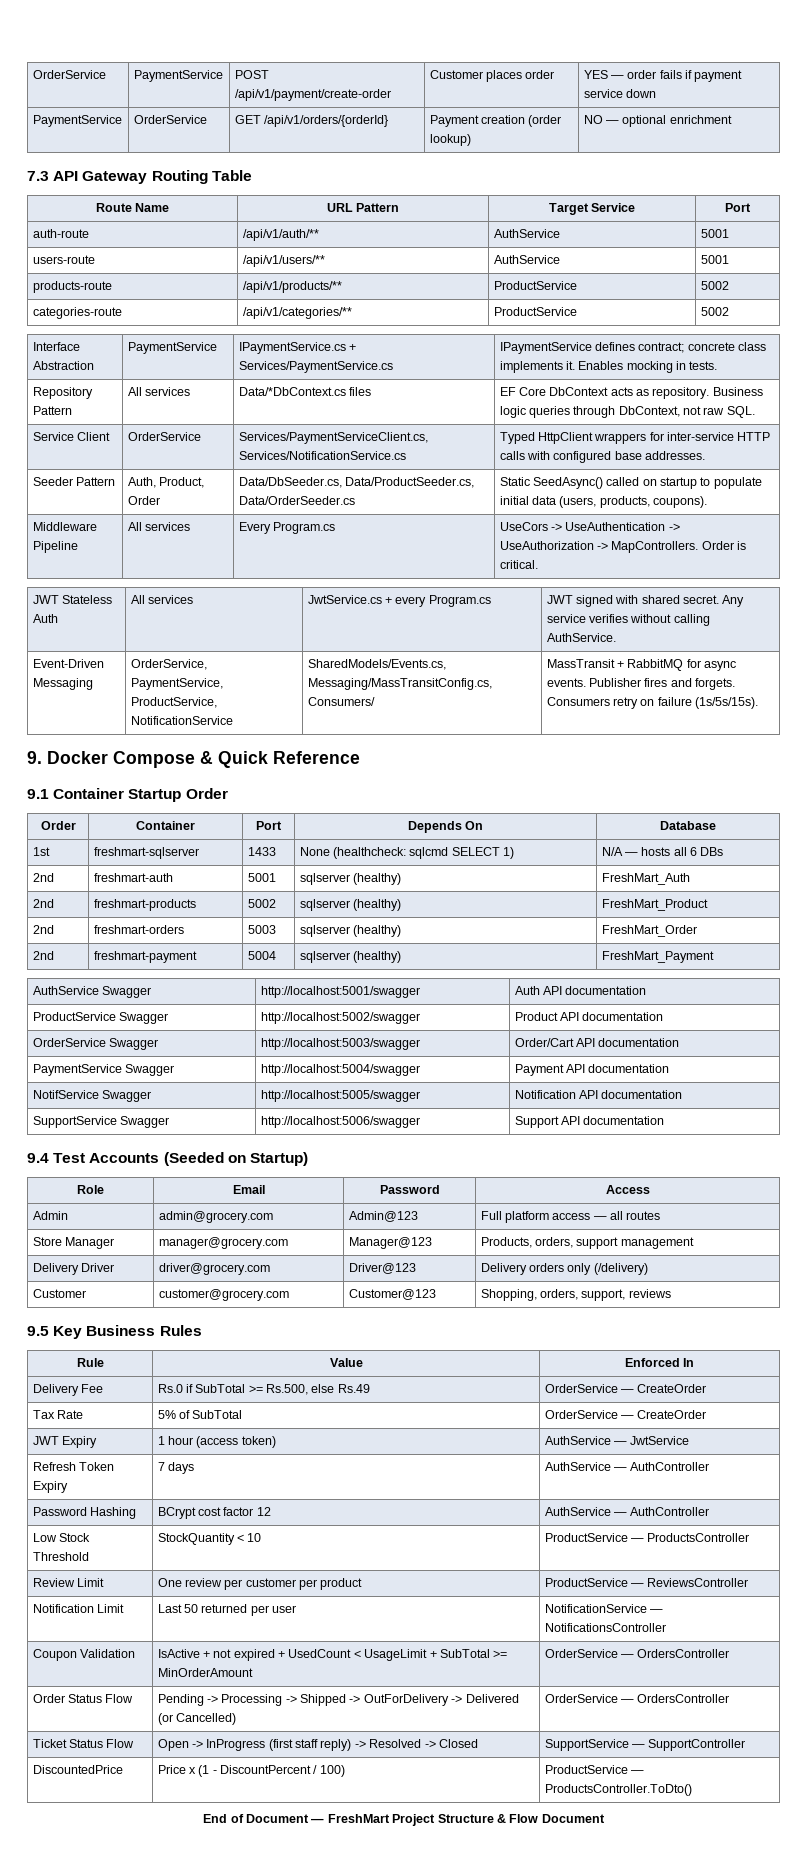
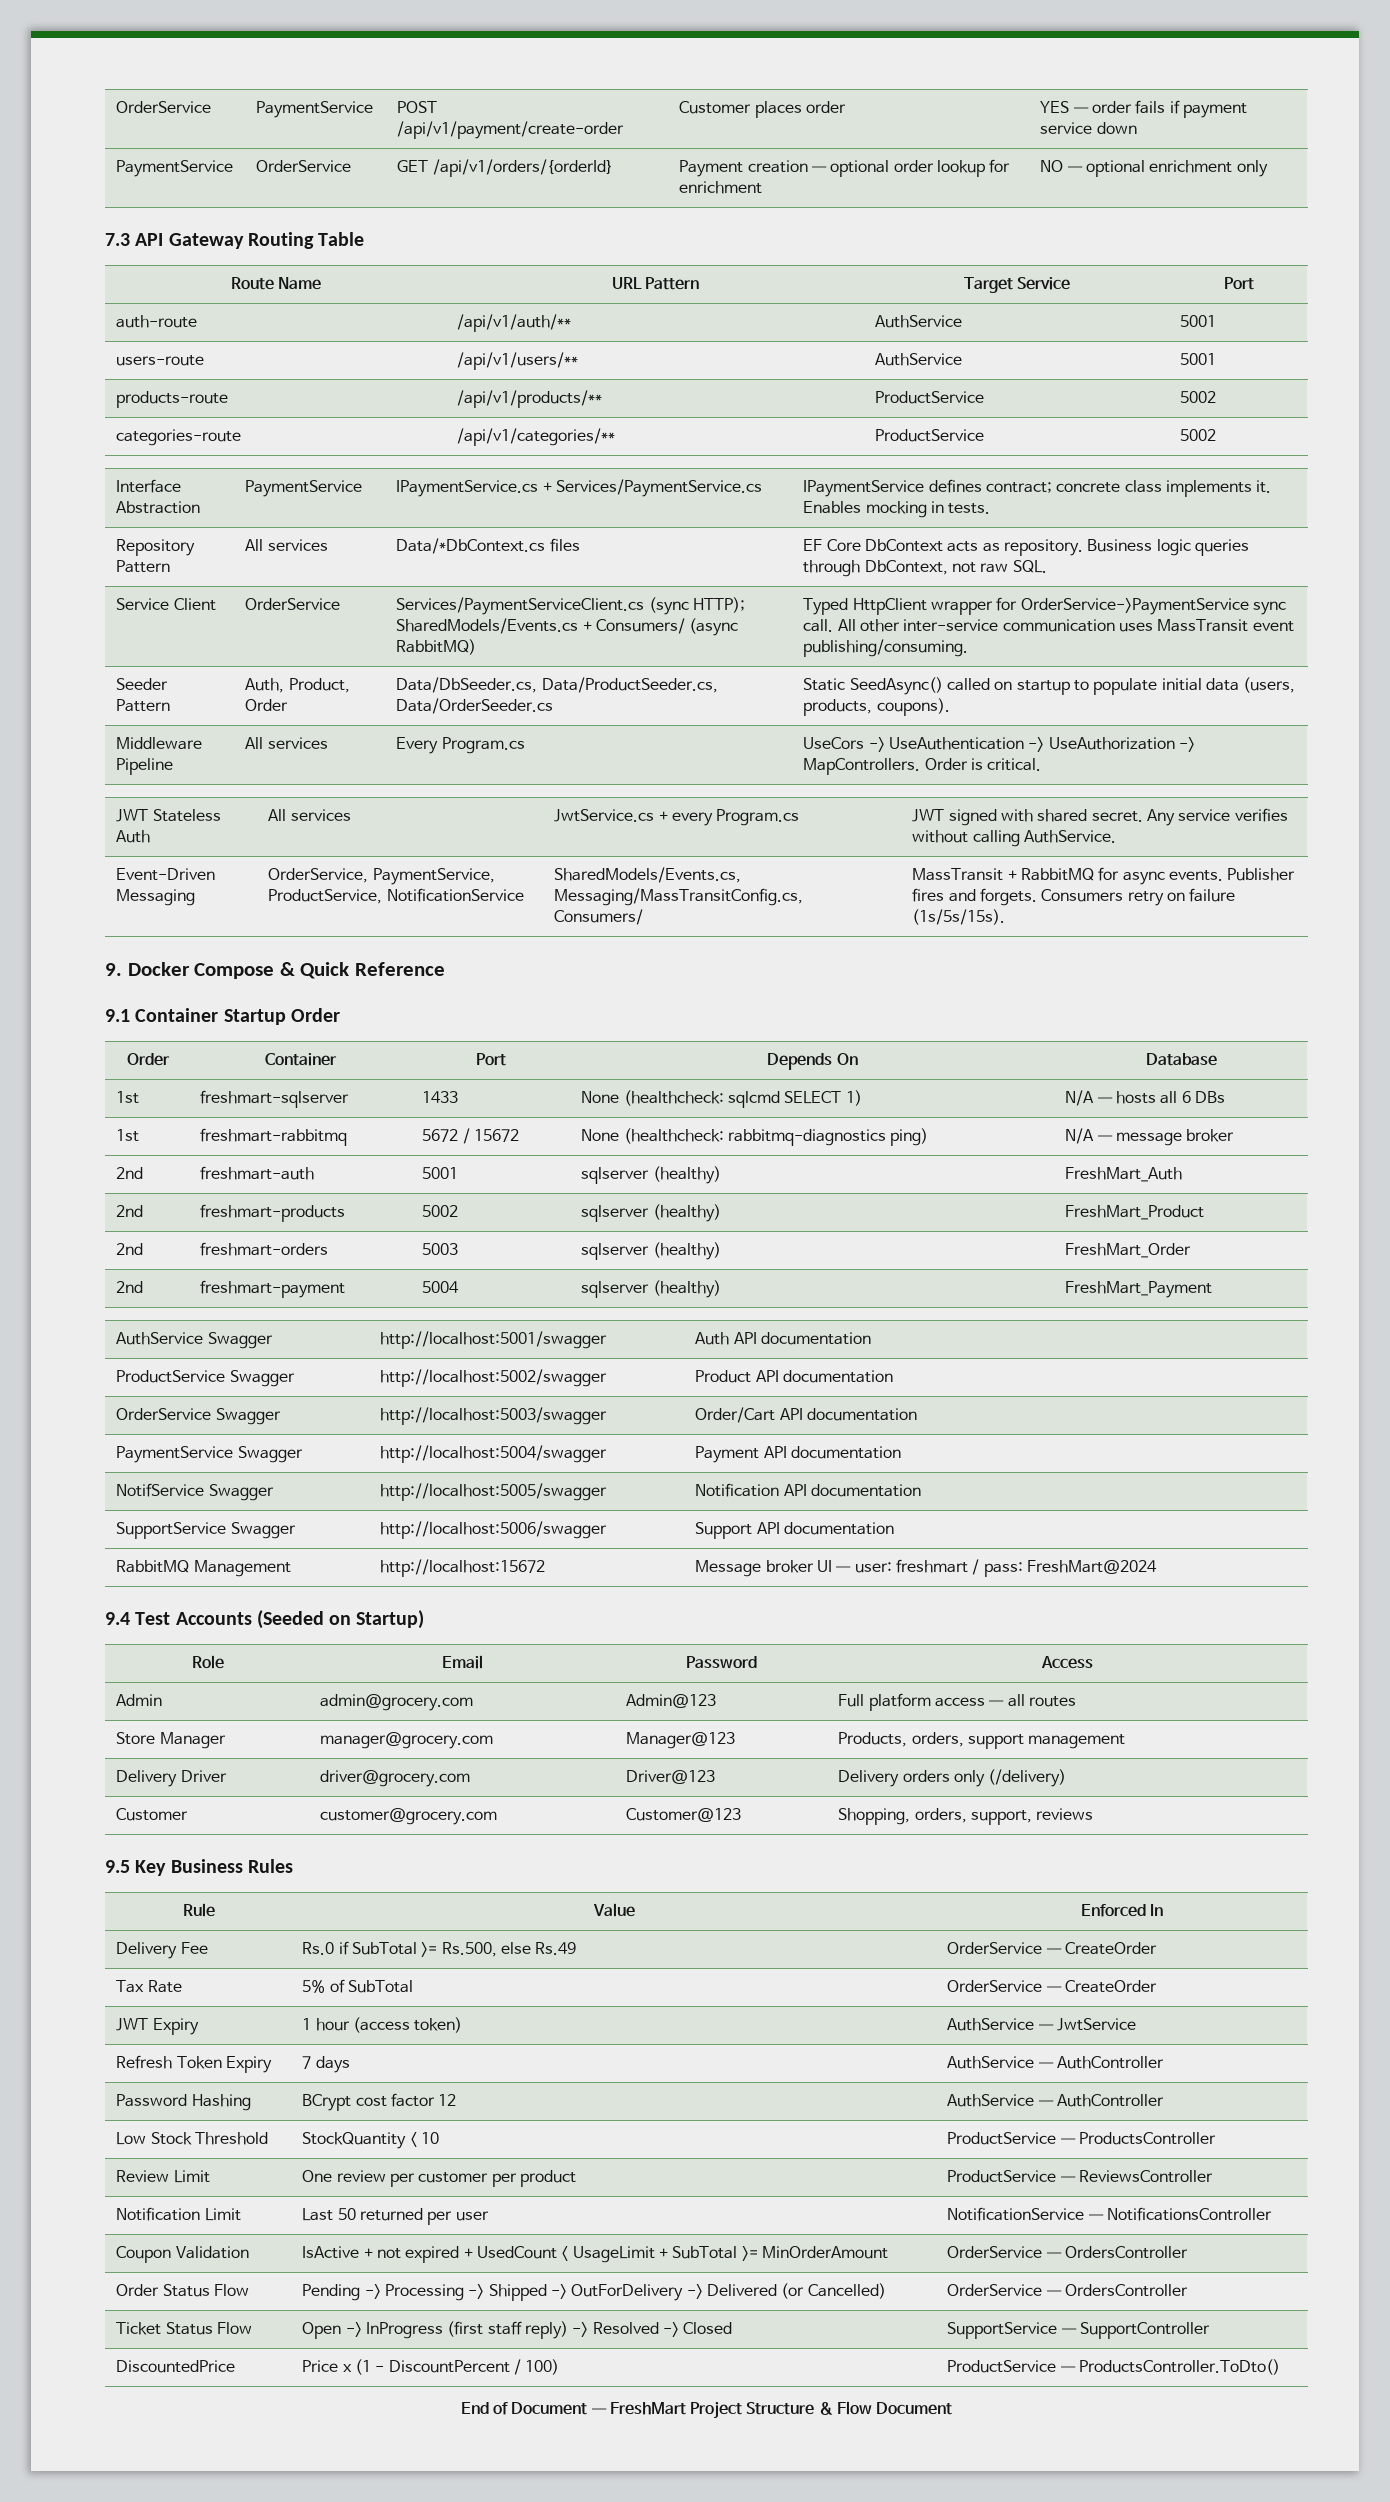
- PaymentService | OrderService | GET /api/v1/orders/{orderId} | Payment creation (order lookup) | NO — optional enrichment
+ PaymentService | OrderService | GET /api/v1/orders/{orderId} | Payment creation — optional order lookup for enrichment | NO — optional enrichment only
- Service Client | OrderService | Services/PaymentServiceClient.cs, Services/NotificationService.cs | Typed HttpClient wrappers for inter-service HTTP calls with configured base addresses.
+ Service Client | OrderService | Services/PaymentServiceClient.cs (sync HTTP); SharedModels/Events.cs + Consumers/ (async RabbitMQ) | Typed HttpClient wrapper for OrderService->PaymentService sync call. All other inter-service communication uses MassTransit event publishing/consuming.
+ 1st | freshmart-rabbitmq | 5672 / 15672 | None (healthcheck: rabbitmq-diagnostics ping) | N/A — message broker
+ RabbitMQ Management | http://localhost:15672 | Message broker UI — user: freshmart / pass: FreshMart@2024

